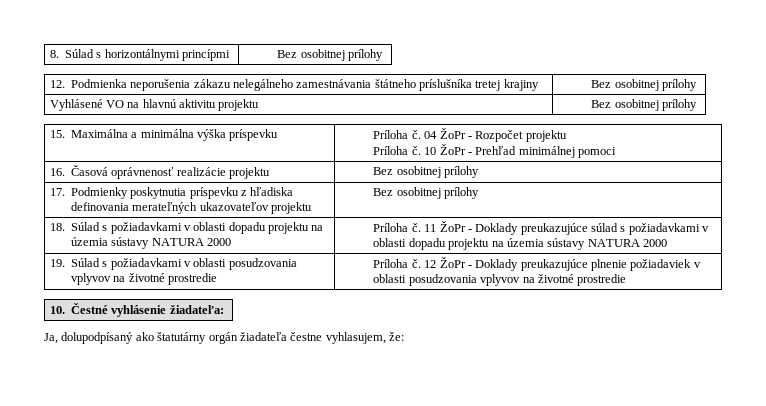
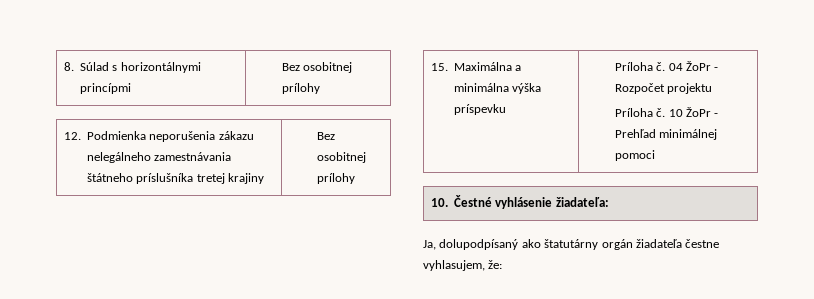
- Vyhlásené VO na hlavnú aktivitu projektu | Bez osobitnej prílohy
- 16. Časová oprávnenosť realizácie projektu | Bez osobitnej prílohy
- 17. Podmienky poskytnutia príspevku z hľadiska definovania merateľných ukazovateľov projektu | Bez osobitnej prílohy
- 18. Súlad s požiadavkami v oblasti dopadu projektu na územia sústavy NATURA 2000 | Príloha č. 11 ŽoPr - Doklady preukazujúce súlad s požiadavkami v oblasti dopadu projektu na územia sústavy NATURA 2000
- 19. Súlad s požiadavkami v oblasti posudzovania vplyvov na životné prostredie | Príloha č. 12 ŽoPr - Doklady preukazujúce plnenie požiadaviek v oblasti posudzovania vplyvov na životné prostredie

